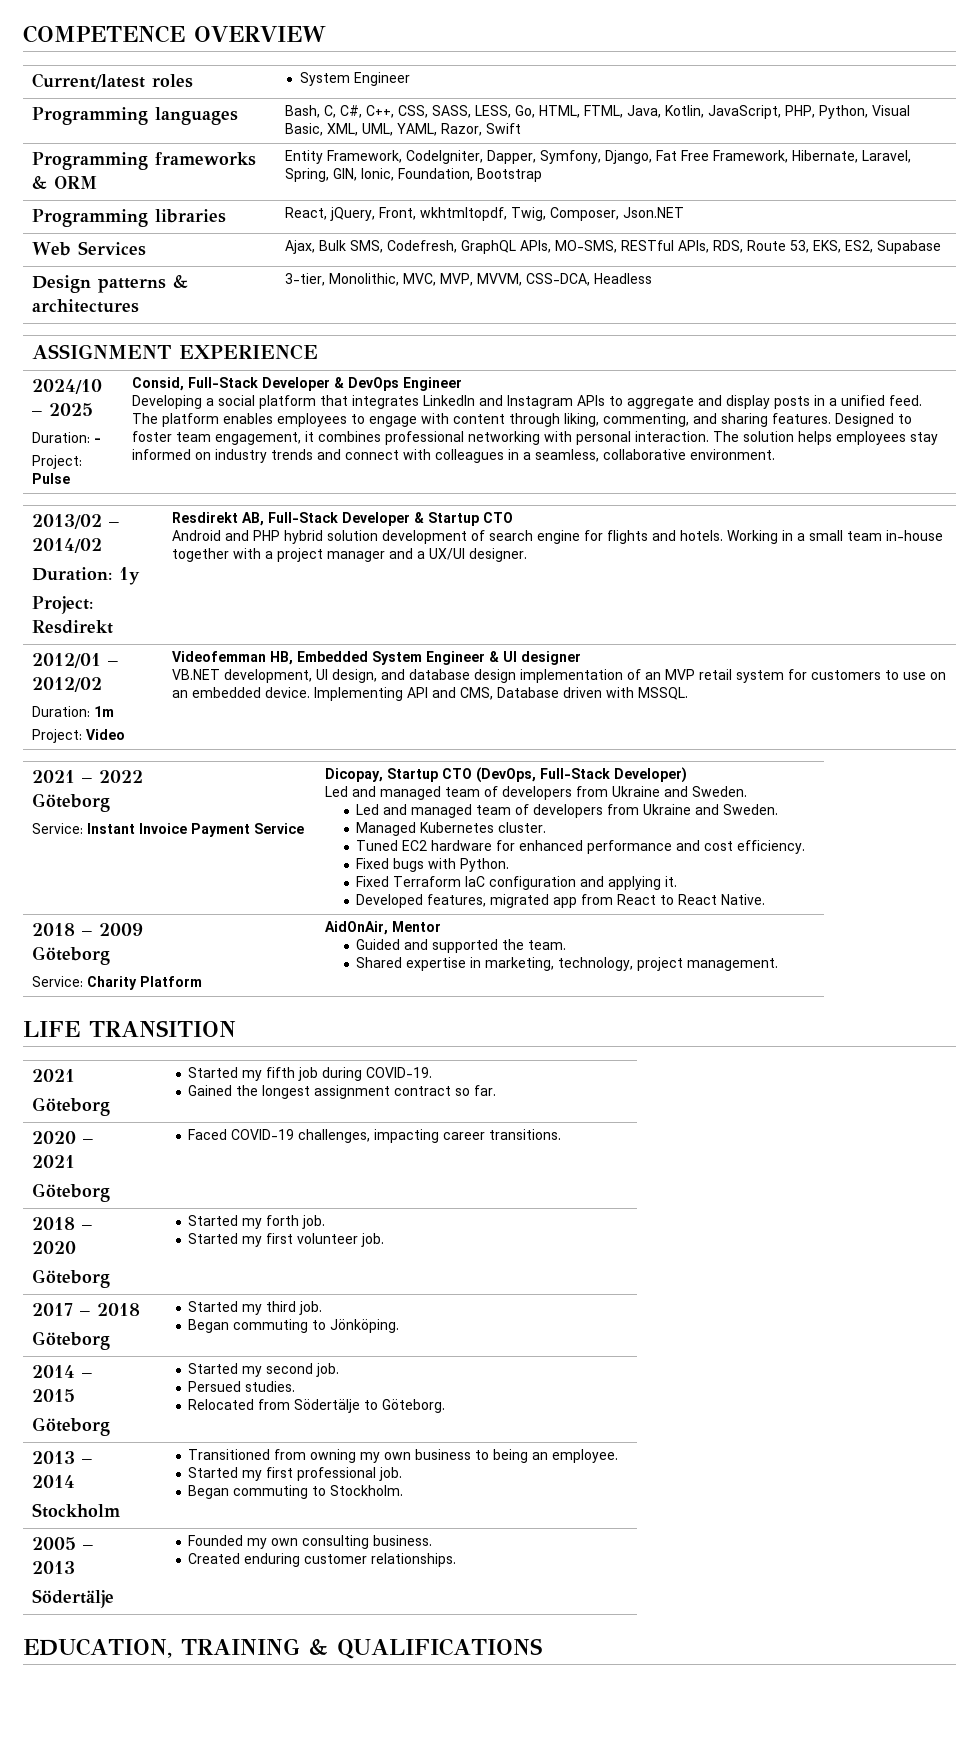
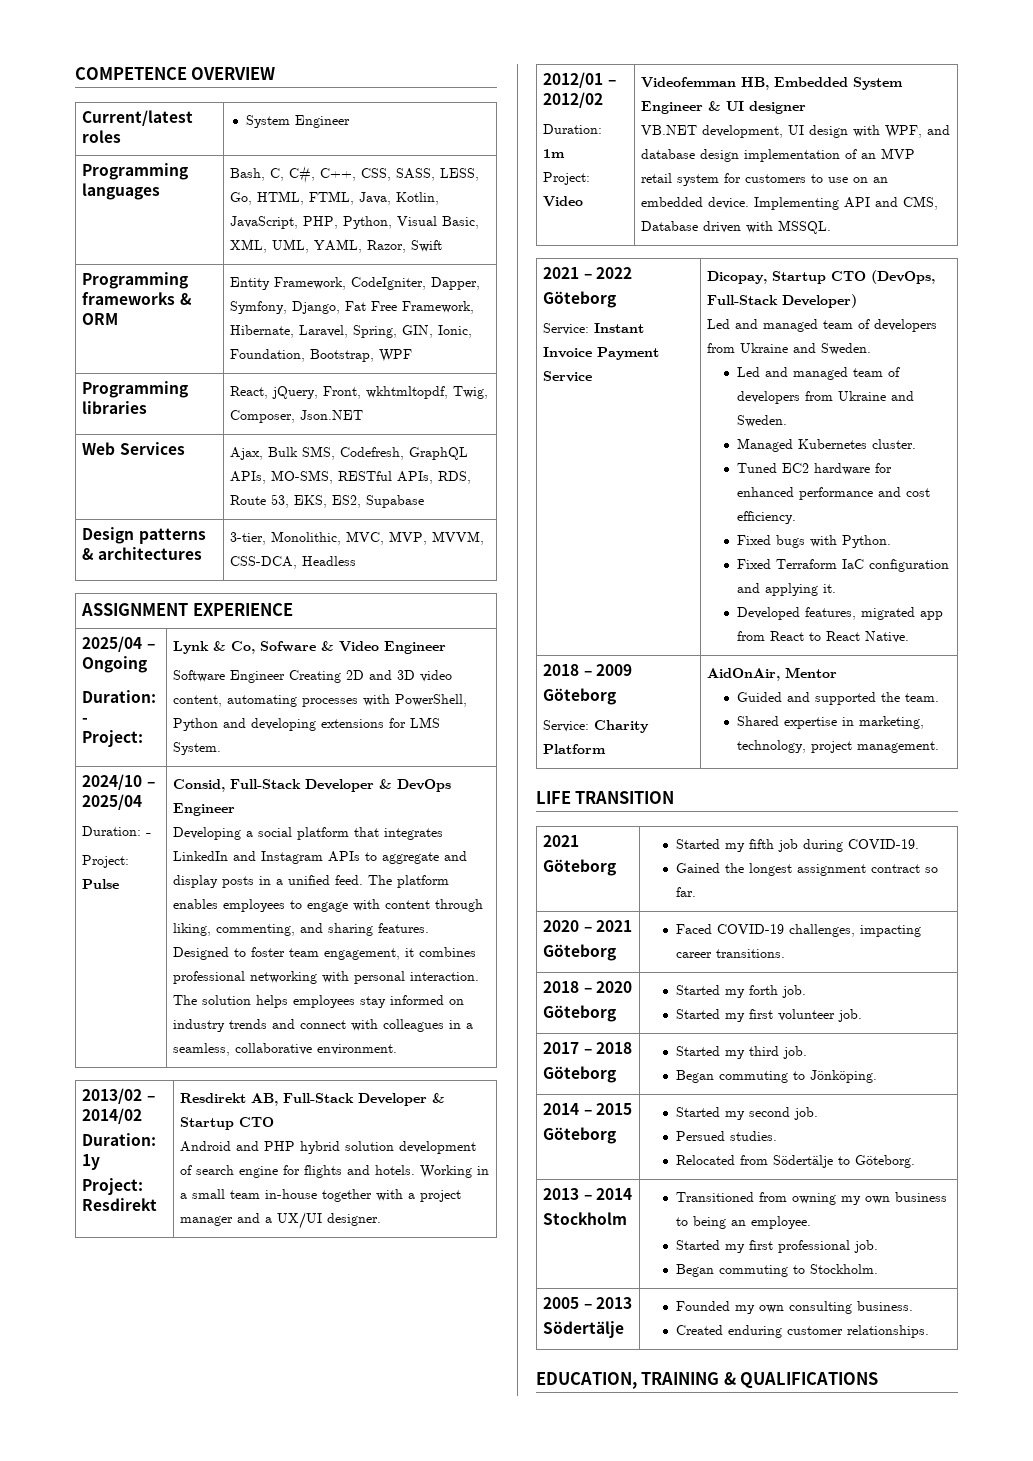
- Programming frameworks & ORM | Entity Framework, CodeIgniter, Dapper, Symfony, Django, Fat Free Framework, Hibernate, Laravel, Spring, GIN, Ionic, Foundation, Bootstrap
+ Programming frameworks & ORM | Entity Framework, CodeIgniter, Dapper, Symfony, Django, Fat Free Framework, Hibernate, Laravel, Spring, GIN, Ionic, Foundation, Bootstrap, WPF
+ 2025/04 – Ongoing
+ Duration: -
+ Project: | Lynk & Co, Sofware & Video Engineer
+ Software Engineer Creating 2D and 3D video content, automating processes with PowerShell, Python and developing extensions for LMS System.
- 2024/10 – 2025
+ 2024/10 – 2025/04
- VB.NET development, UI design, and database design implementation of an MVP retail system for customers to use on an embedded device.
+ VB.NET development, UI design with WPF, and database design implementation of an MVP retail system for customers to use on an embedded device.

